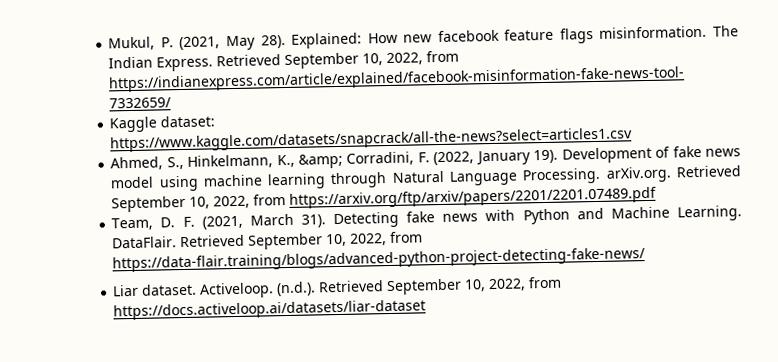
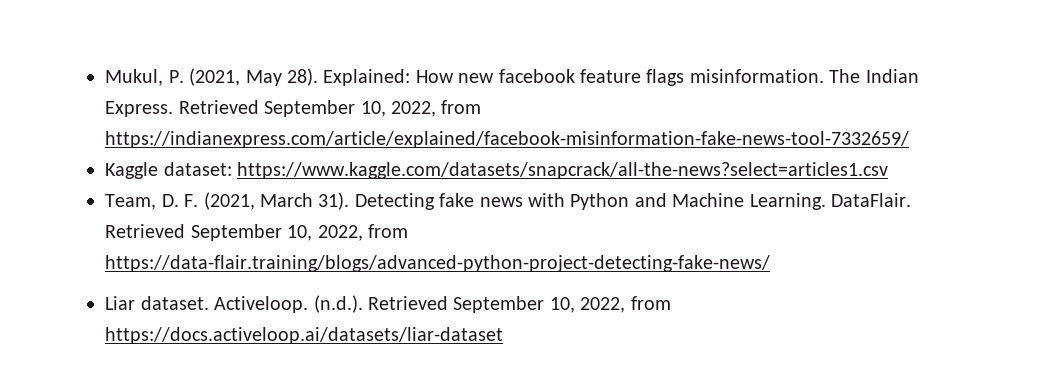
- Ahmed, S., Hinkelmann, K., &amp; Corradini, F. (2022, January 19). Development of fake news model using machine learning through Natural Language Processing. arXiv.org. Retrieved September 10, 2022, from https://arxiv.org/ftp/arxiv/papers/2201/2201.07489.pdf

